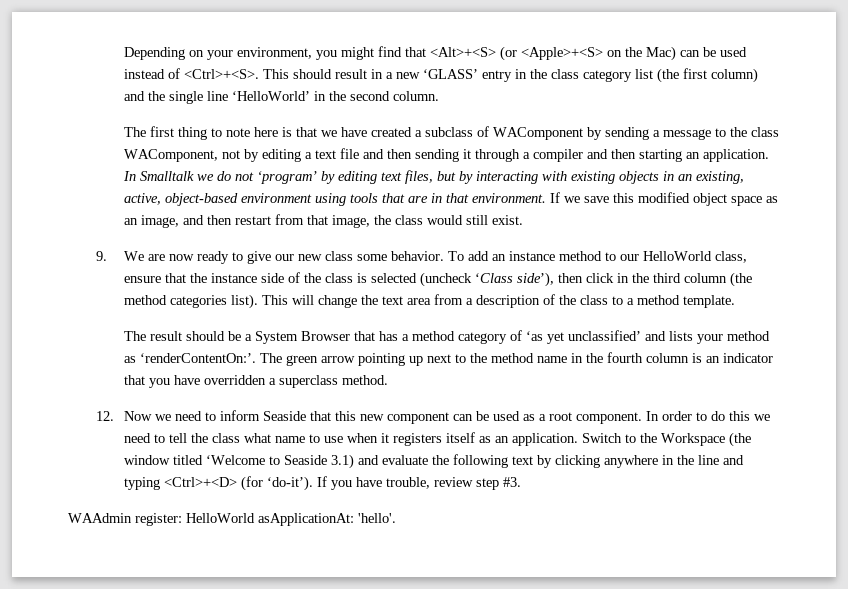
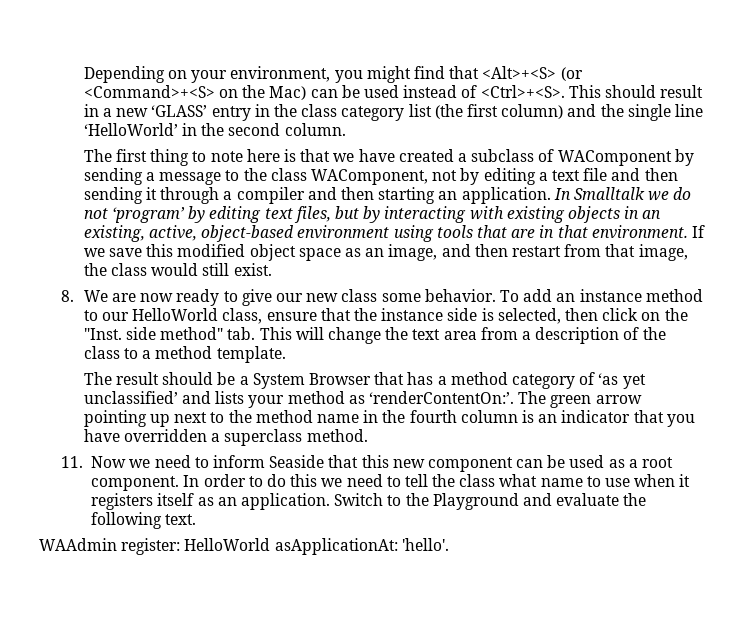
- Depending on your environment, you might find that <Alt>+<S> (or <Apple>+<S> on the Mac) can be used instead of <Ctrl>+<S>.
+ Depending on your environment, you might find that <Alt>+<S> (or <Command>+<S> on the Mac) can be used instead of <Ctrl>+<S>.
- 9. We are now ready to give our new class some behavior.
+ 8. We are now ready to give our new class some behavior.
- To add an instance method to our HelloWorld class, ensure that the instance side of the class is selected (uncheck ‘Class side’), then click in the third column (the method categories list). This will change the text area from a description of the class to a method template.
+ To add an instance method to our HelloWorld class, ensure that the instance side is selected, then click on the "Inst. side method" tab. This will change the text area from a description of the class to a method template.
- 12. Now we need to inform Seaside that this new component can be used as a root component.
+ 11. Now we need to inform Seaside that this new component can be used as a root component.
- Switch to the Workspace (the window titled ‘Welcome to Seaside 3.1) and evaluate the following text by clicking anywhere in the line and typing <Ctrl>+<D> (for ‘do-it’). If you have trouble, review step #3.
+ Switch to the Playground and evaluate the following text.

